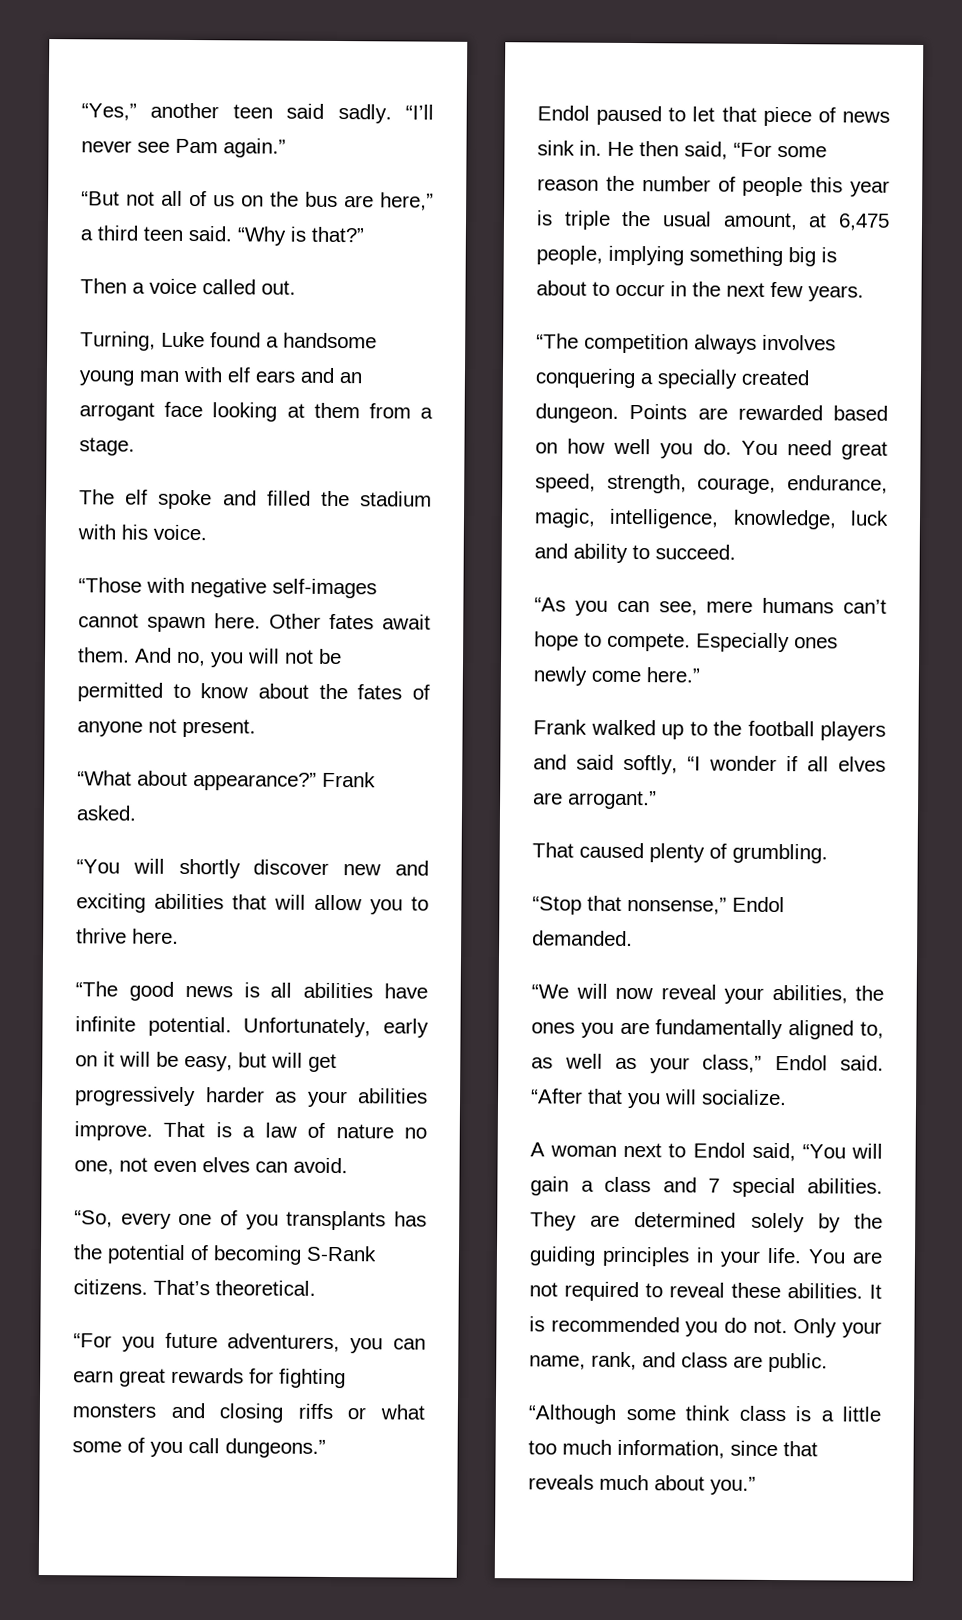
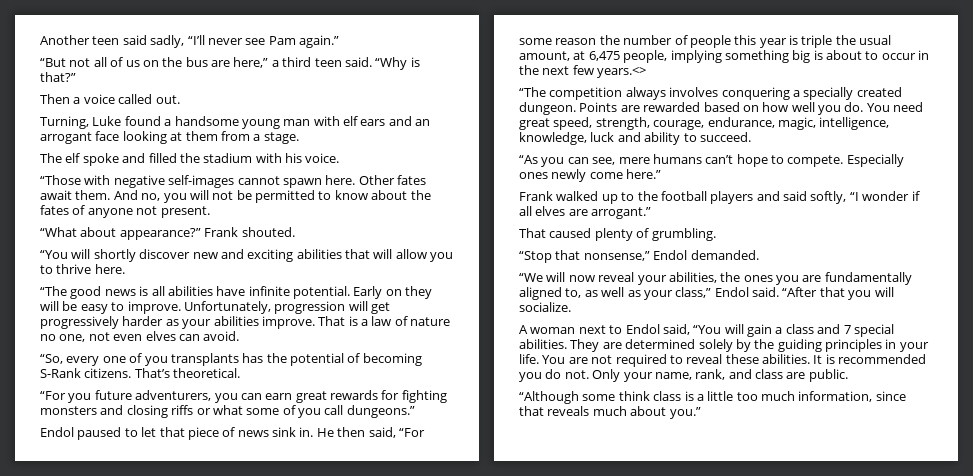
- “Yes,” another teen said sadly. “I’ll never see Pam again.”
+ Another teen said sadly, “I’ll never see Pam again.”
- Frank asked.
+ Frank shouted.
- Unfortunately, early on it will be easy, but will get progressively harder as your abilities improve.
+ Early on they will be easy to improve. Unfortunately, progression will get progressively harder as your abilities improve.
- He then said, “For some reason the number of people this year is triple the usual amount, at 6,475 people, implying something big is about to occur in the next few years.
+ He then said, “For some reason the number of people this year is triple the usual amount, at 6,475 people, implying something big is about to occur in the next few years.<>

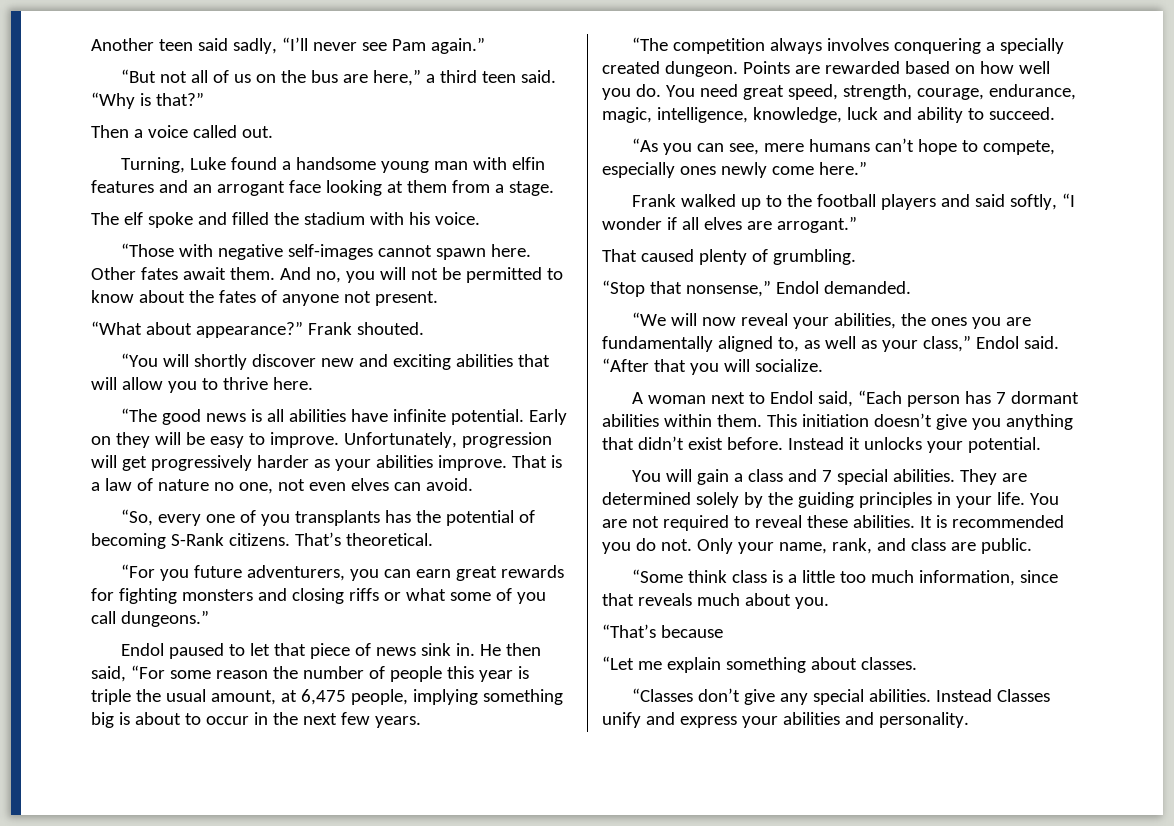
- Turning, Luke found a handsome young man with elf ears and an arrogant face looking at them from a stage.
+ Turning, Luke found a handsome young man with elfin features and an arrogant face looking at them from a stage.
- He then said, “For some reason the number of people this year is triple the usual amount, at 6,475 people, implying something big is about to occur in the next few years.<>
+ He then said, “For some reason the number of people this year is triple the usual amount, at 6,475 people, implying something big is about to occur in the next few years.
- “As you can see, mere humans can’t hope to compete. Especially ones newly come here.”
+ “As you can see, mere humans can’t hope to compete, especially ones newly come here.”
- A woman next to Endol said, “You will gain a class and 7 special abilities.
+ A woman next to Endol said, “Each person has 7 dormant abilities within them. This initiation doesn’t give you anything that didn’t exist before. Instead it unlocks your potential.
+ You will gain a class and 7 special abilities.
- “Although some think class is a little too much information, since that reveals much about you.”
+ “Some think class is a little too much information, since that reveals much about you.
+ “That’s because
+ “Let me explain something about classes.
+ “Classes don’t give any special abilities. Instead Classes unify and express your abilities and personality.

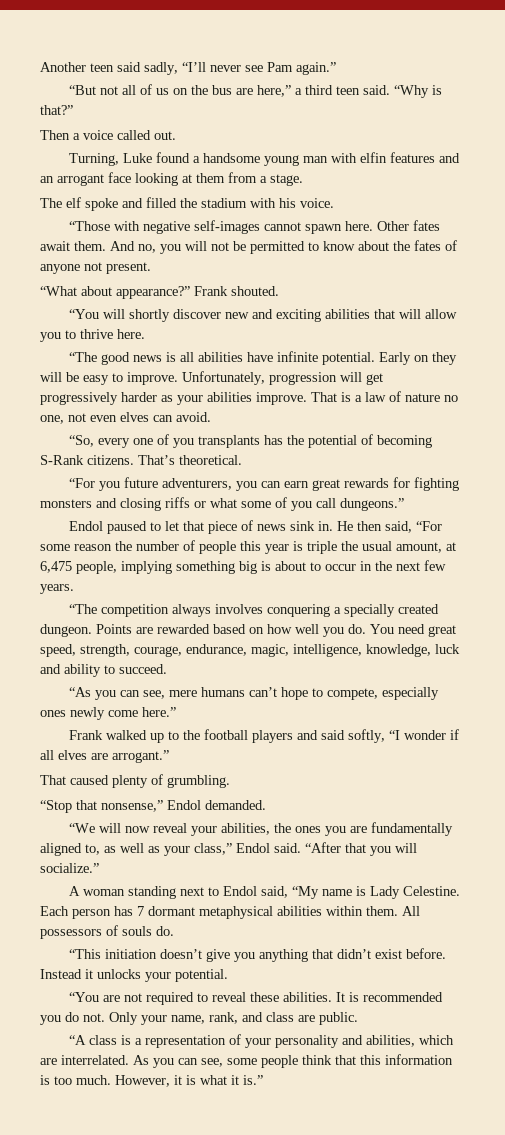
- “After that you will socialize.
+ “After that you will socialize.”
- A woman next to Endol said, “Each person has 7 dormant abilities within them.
+ A woman standing next to Endol said, “My name is Lady Celestine. Each person has 7 dormant metaphysical abilities within them.
- This initiation doesn’t give you anything that didn’t exist before.
+ All possessors of souls do.
+ “This initiation doesn’t give you anything that didn’t exist before.
- You will gain a class and 7 special abilities. They are determined solely by the guiding principles in your life. You are not required to reveal these abilities.
+ “You are not required to reveal these abilities.
- “Some think class is a little too much information, since that reveals much about you.
- “That’s because
- “Let me explain something about classes.
- “Classes don’t give any special abilities. Instead Classes unify and express your abilities and personality.
+ “A class is a representation of your personality and abilities, which are interrelated. As you can see, some people think that this information is too much. However, it is what it is.”

